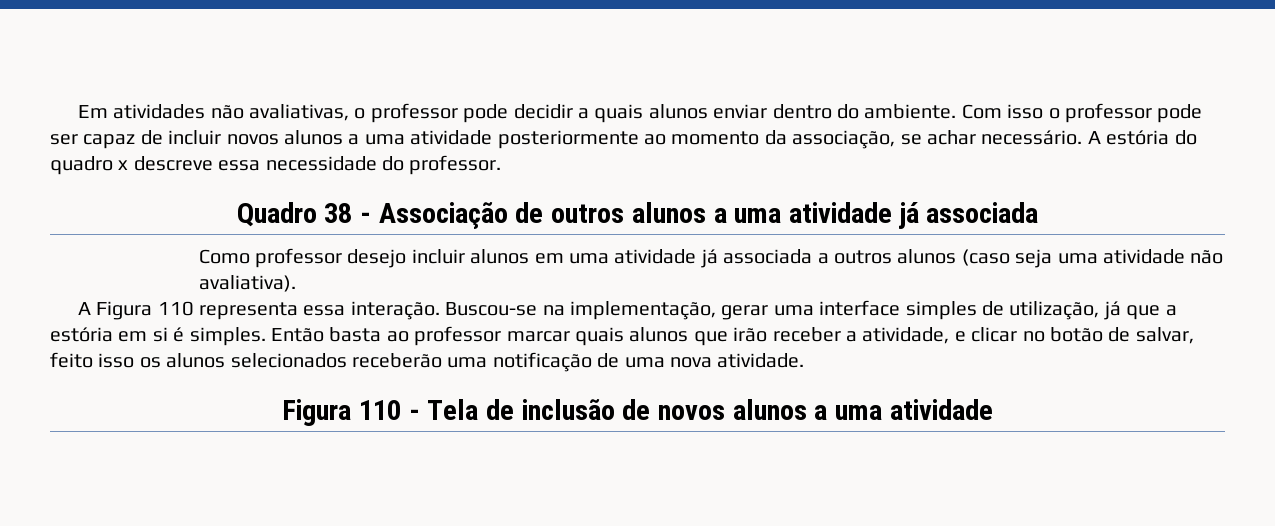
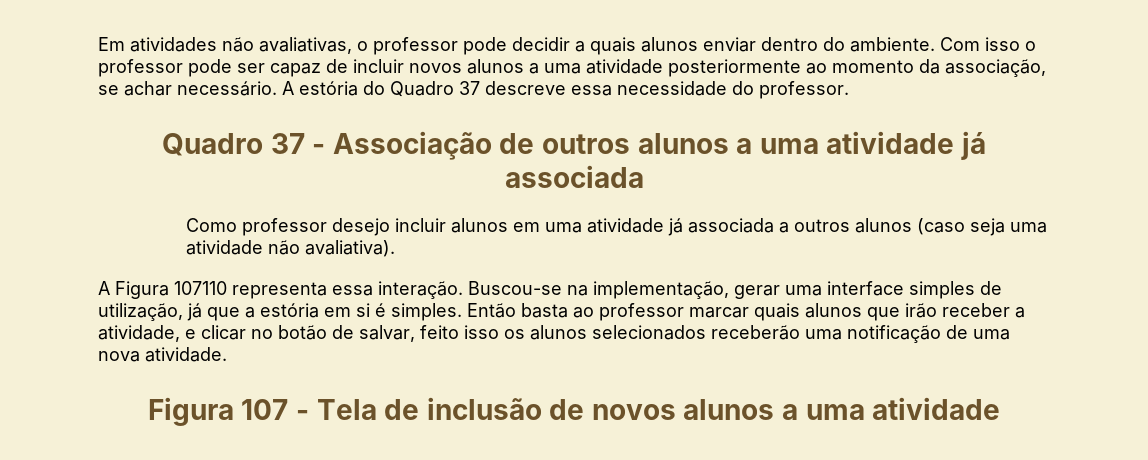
- A estória do quadro x descreve essa necessidade do professor.
+ A estória do Quadro 37 descreve essa necessidade do professor.
- Quadro 38 - Associação de outros alunos a uma atividade já associada
+ Quadro 37 - Associação de outros alunos a uma atividade já associada
- A Figura 110 representa essa interação.
+ A Figura 107110 representa essa interação.
- Figura 110 - Tela de inclusão de novos alunos a uma atividade
+ Figura 107 - Tela de inclusão de novos alunos a uma atividade

